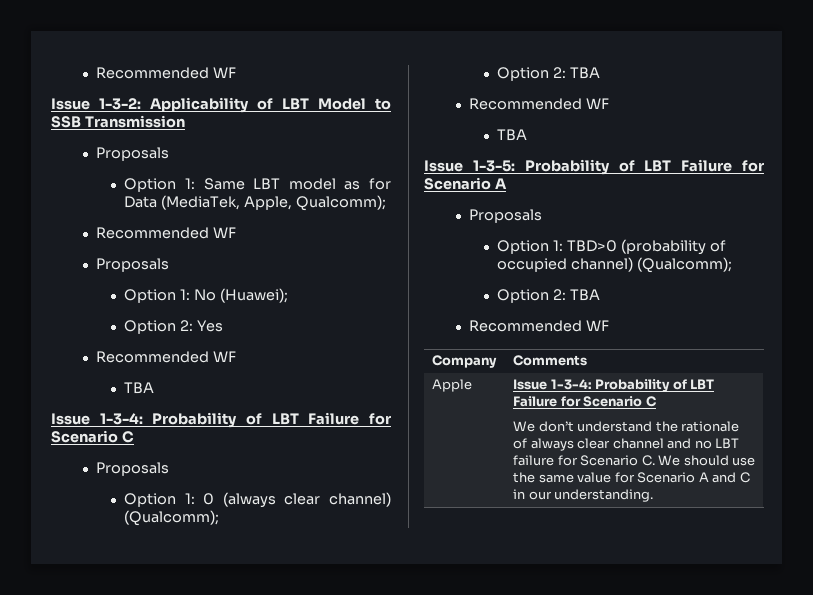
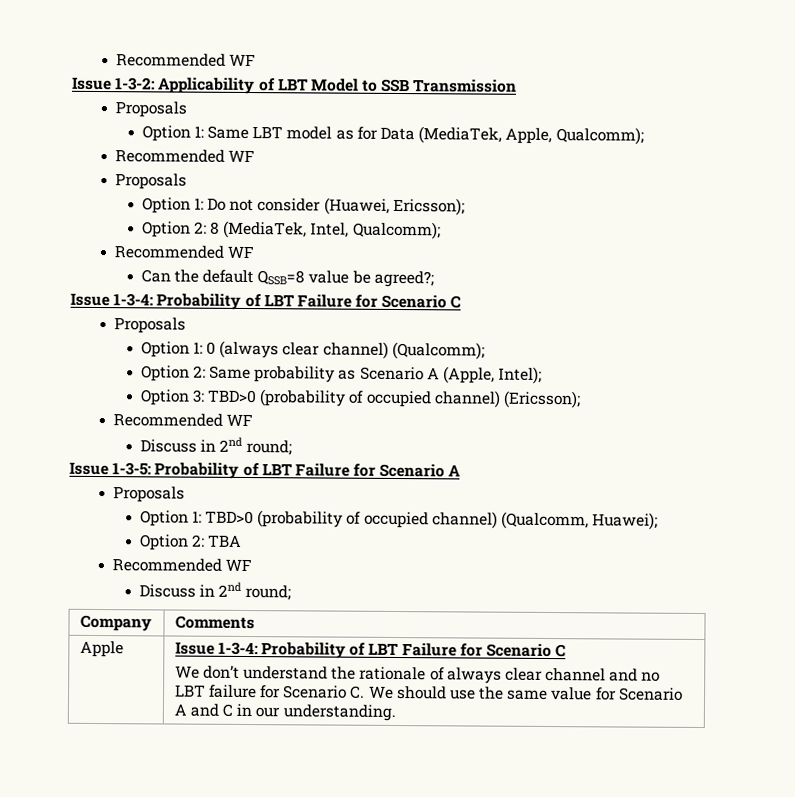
- Option 1: No (Huawei);
- Option 2: Yes
+ Option 1: Do not consider (Huawei, Ericsson);
+ Option 2: 8 (MediaTek, Intel, Qualcomm);
  Recommended WF
- TBA
+ Can the default QSSB=8 value be agreed?;
  Option 1: 0 (always clear channel) (Qualcomm);
- Option 2: TBA
+ Option 2: Same probability as Scenario A (Apple, Intel);
+ Option 3: TBD>0 (probability of occupied channel) (Ericsson);
  Recommended WF
- TBA
+ Discuss in 2nd round;
- Option 1: TBD>0 (probability of occupied channel) (Qualcomm);
+ Option 1: TBD>0 (probability of occupied channel) (Qualcomm, Huawei);
  Option 2: TBA
  Recommended WF
+ Discuss in 2nd round;

